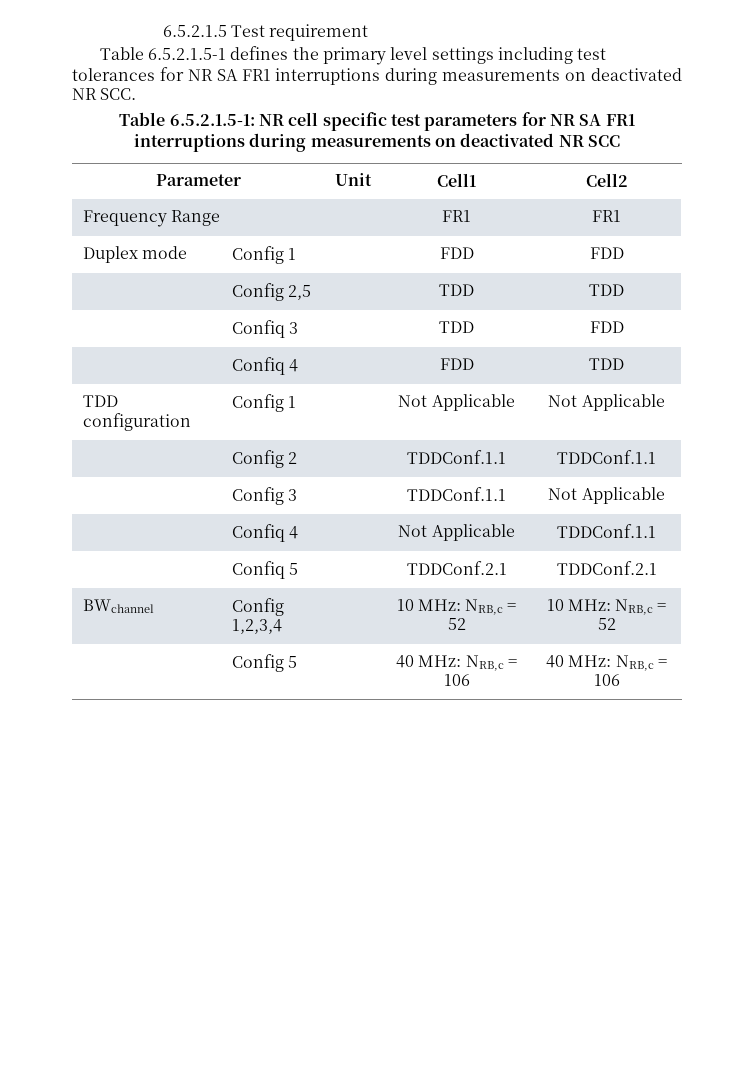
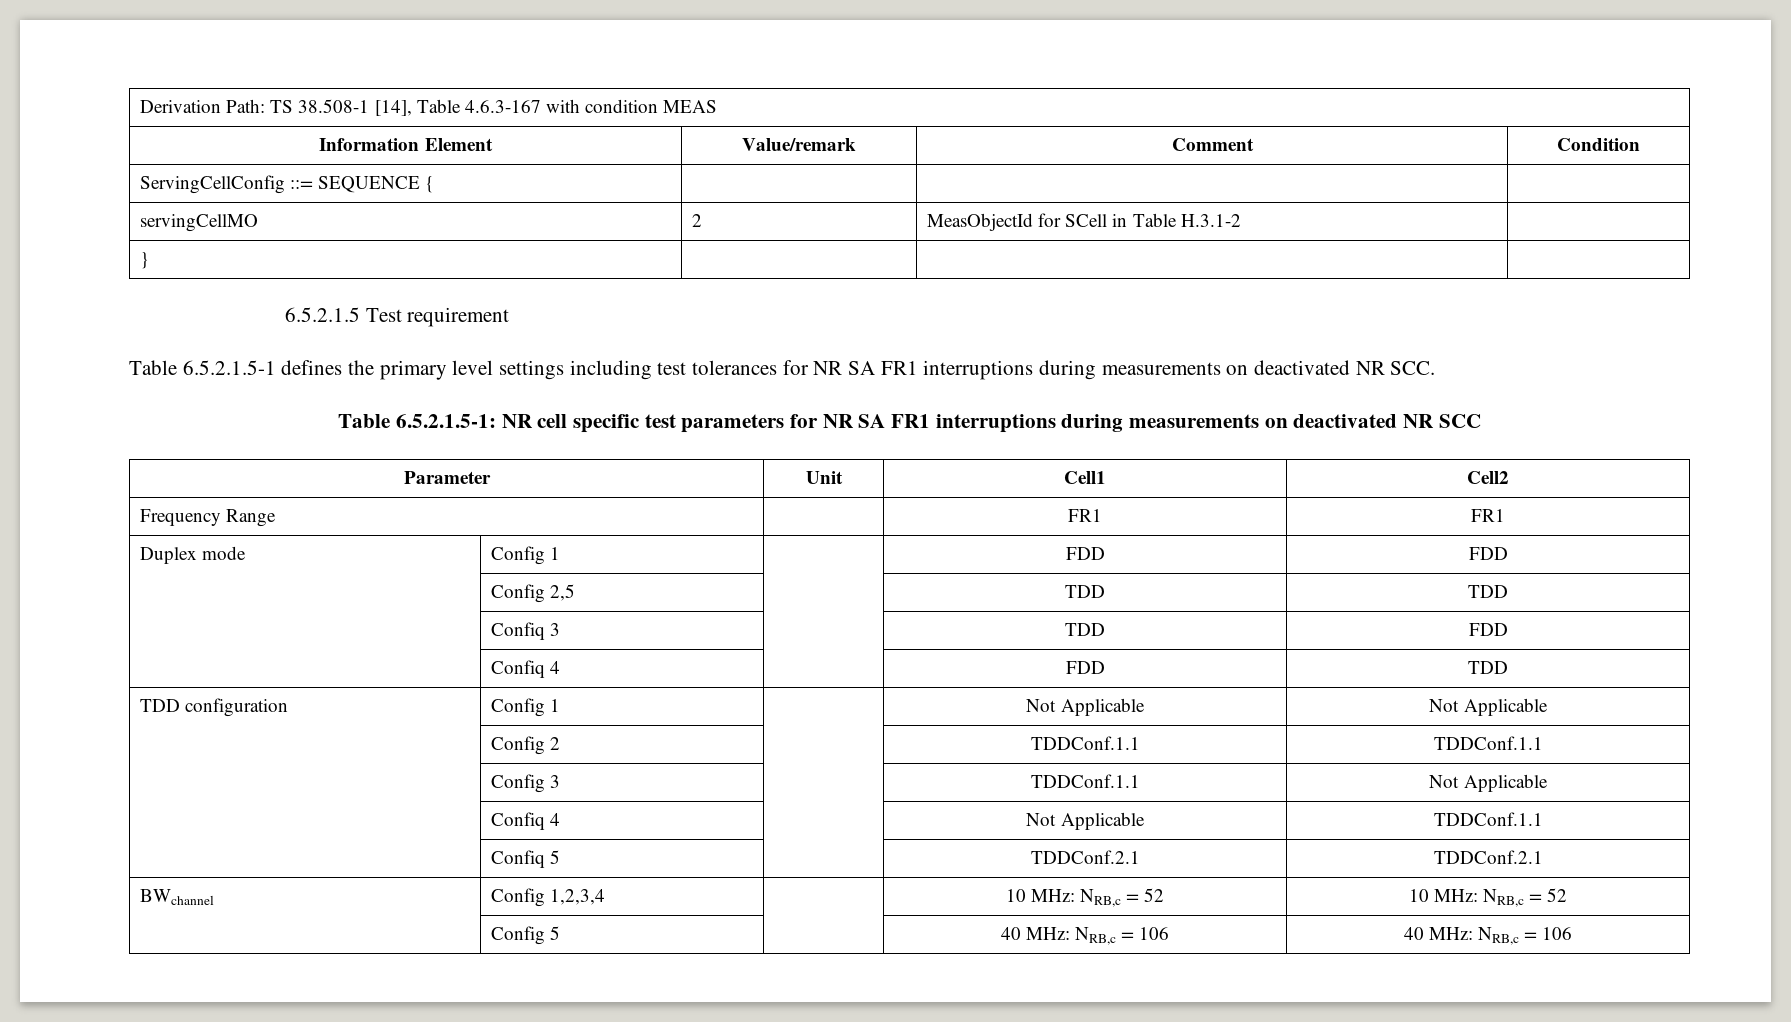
+ Derivation Path: TS 38.508-1 [14], Table 4.6.3-167 with condition MEAS
+ Information Element | Value/remark | Comment | Condition
+ ServingCellConfig ::= SEQUENCE { | | |
+ servingCellMO | 2 | MeasObjectId for SCell in Table H.3.1-2 |
+ } | | |

